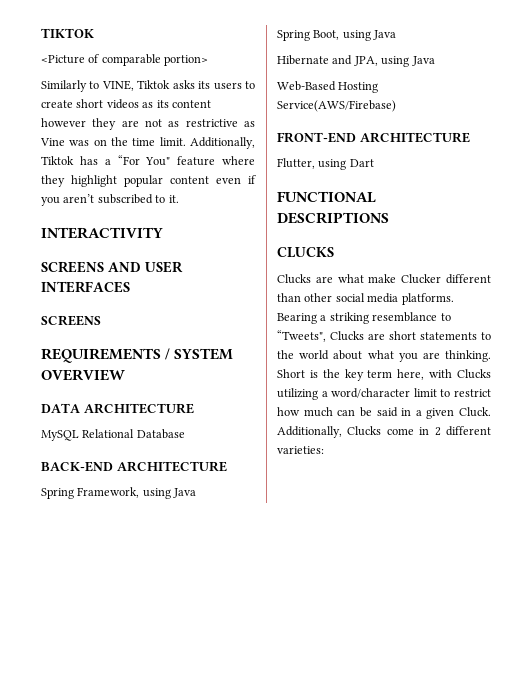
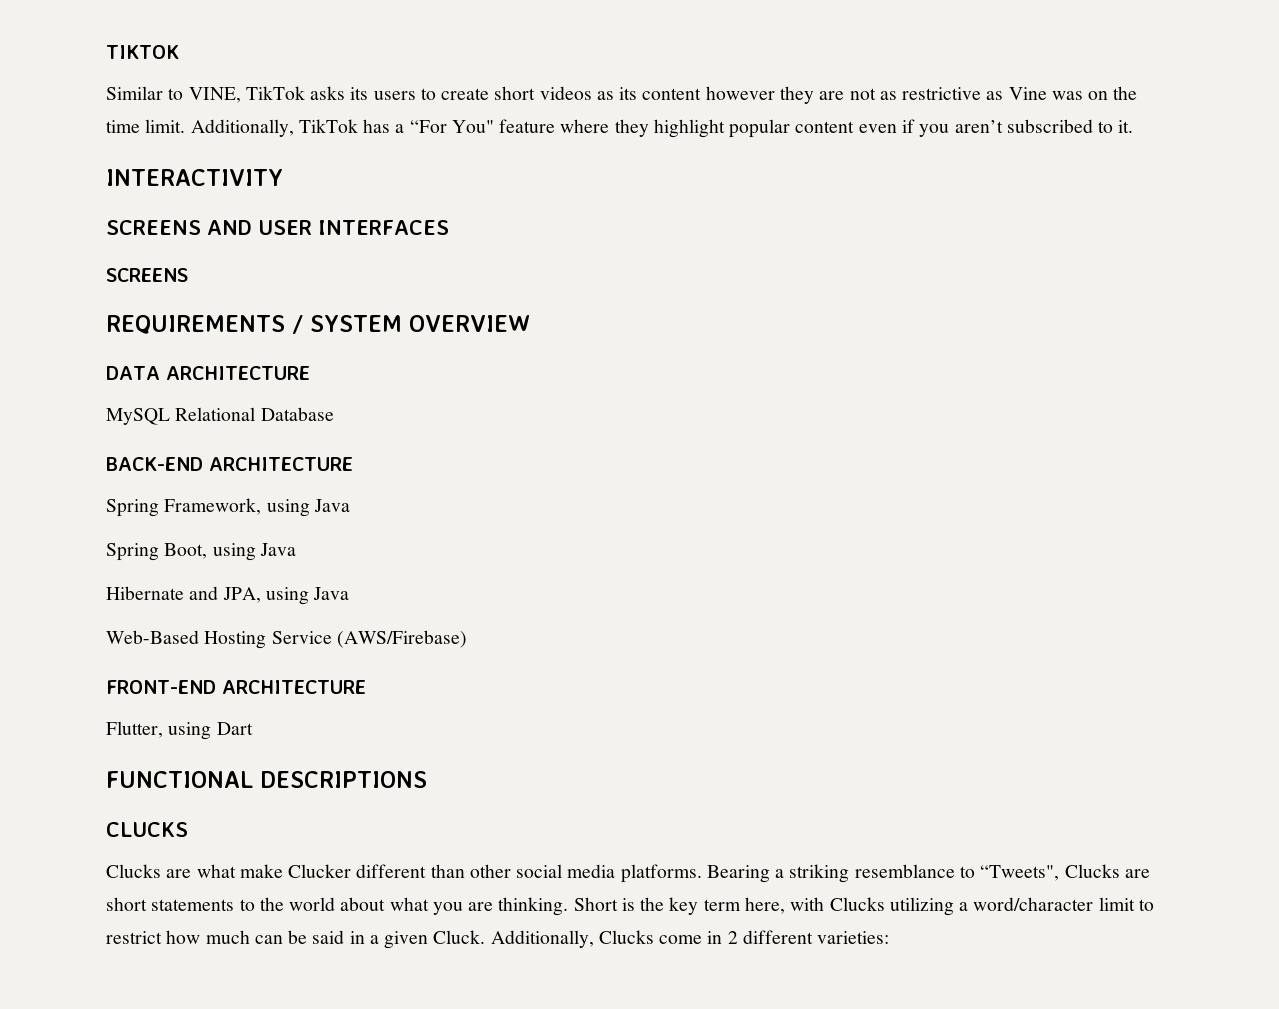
- <Picture of comparable portion>
- Similarly to VINE, Tiktok asks its users to create short videos as its content however they are not as restrictive as Vine was on the time limit.
+ Similar to VINE, TikTok asks its users to create short videos as its content however they are not as restrictive as Vine was on the time limit.
- Additionally, Tiktok has a “For You" feature where they highlight popular content even if you aren’t subscribed to it.
+ Additionally, TikTok has a “For You" feature where they highlight popular content even if you aren’t subscribed to it.
- Web-Based Hosting Service(AWS/Firebase)
+ Web-Based Hosting Service (AWS/Firebase)

